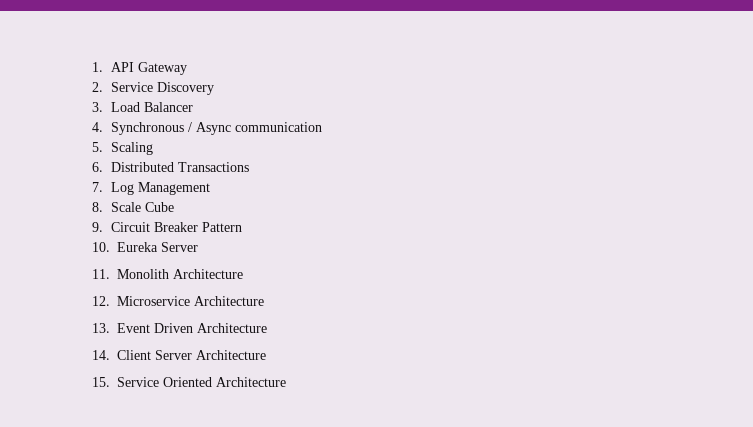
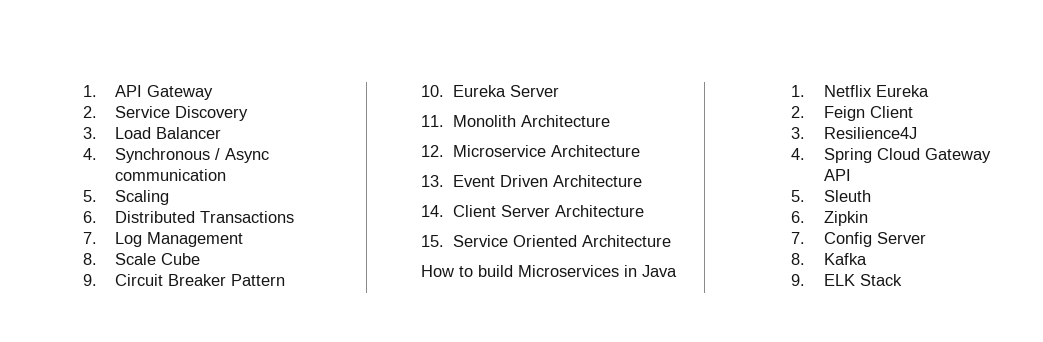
+ How to build Microservices in Java
+ 1. Netflix Eureka
+ 2. Feign Client
+ 3. Resilience4J
+ 4. Spring Cloud Gateway API
+ 5. Sleuth
+ 6. Zipkin
+ 7. Config Server
+ 8. Kafka
+ 9. ELK Stack

